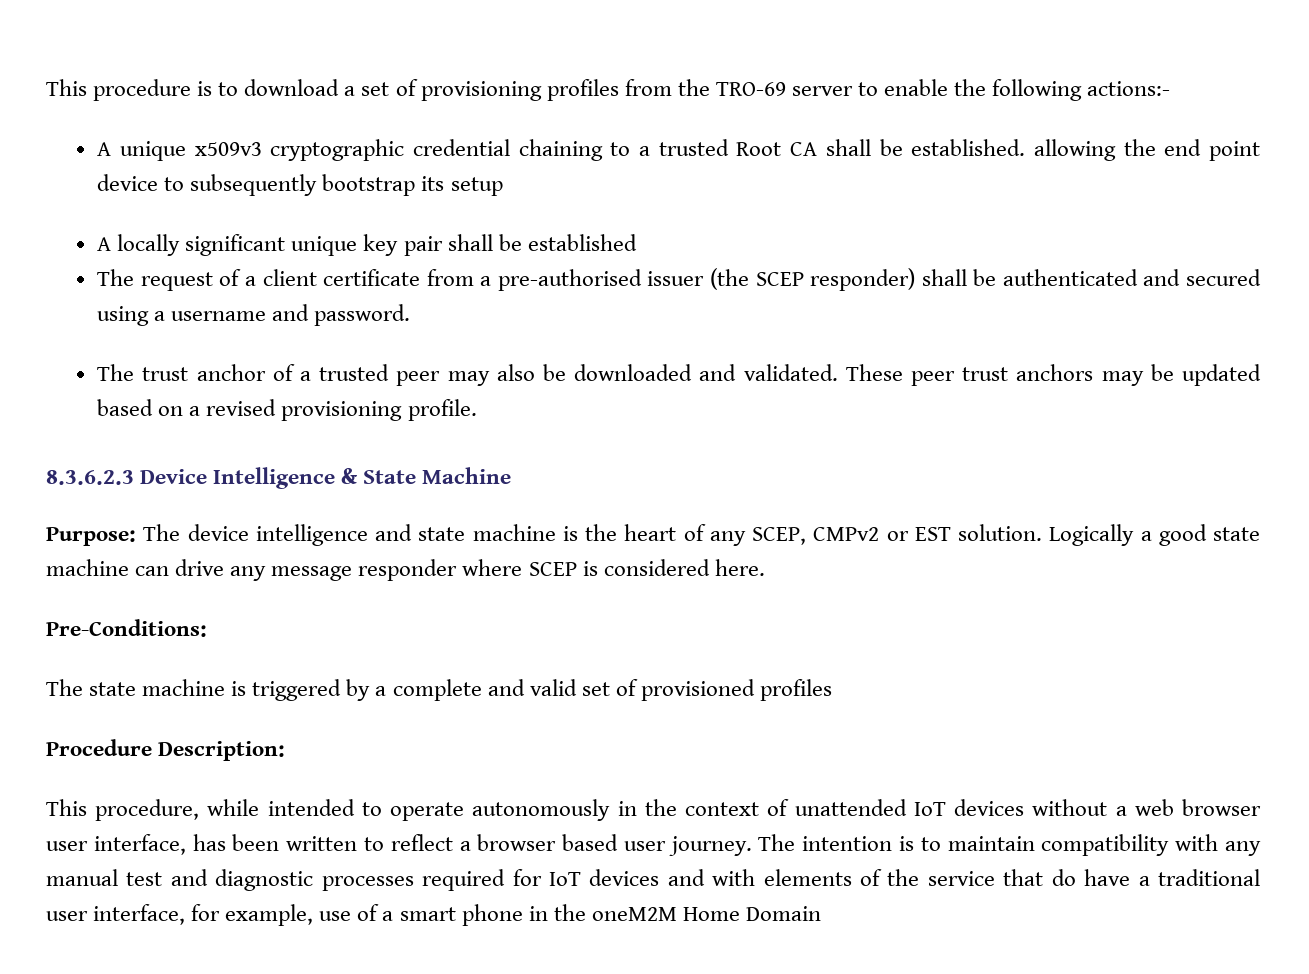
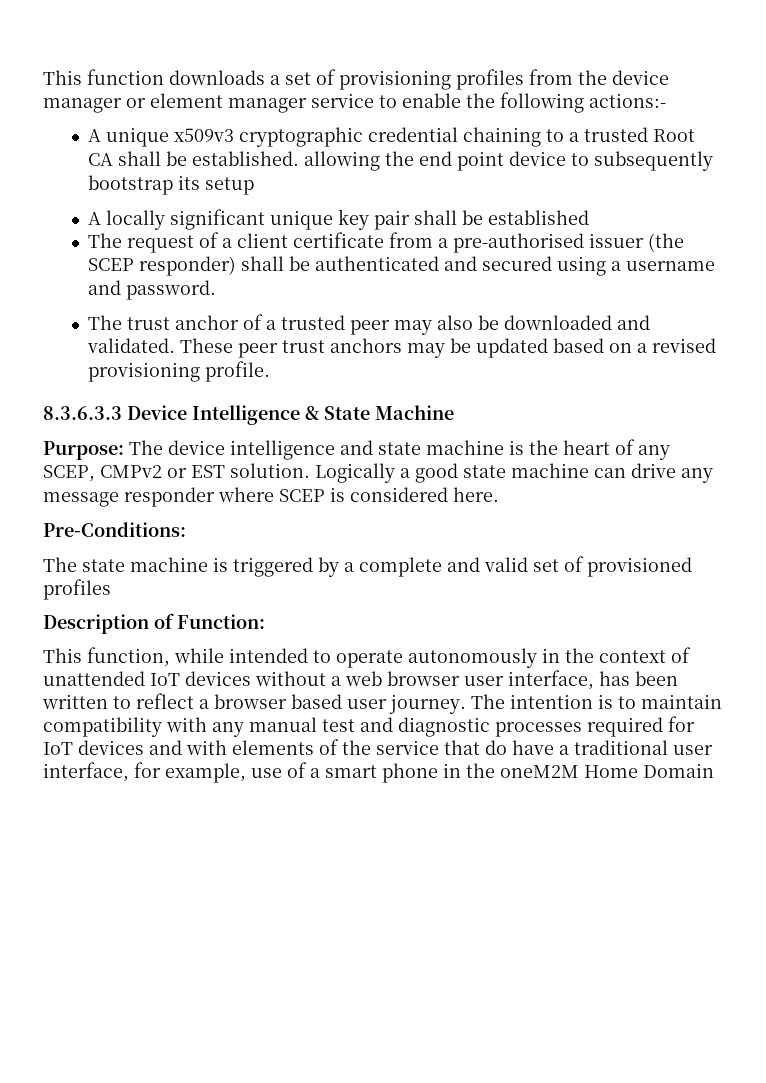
- This procedure is to download a set of provisioning profiles from the TRO-69 server to enable the following actions:-
+ This function downloads a set of provisioning profiles from the device manager or element manager service to enable the following actions:-
- 8.3.6.2.3 Device Intelligence & State Machine
+ 8.3.6.3.3 Device Intelligence & State Machine
- Procedure Description:
- This procedure, while intended to operate autonomously in the context of unattended IoT devices without a web browser user interface, has been written to reflect a browser based user journey.
+ Description of Function:
+ This function, while intended to operate autonomously in the context of unattended IoT devices without a web browser user interface, has been written to reflect a browser based user journey.

